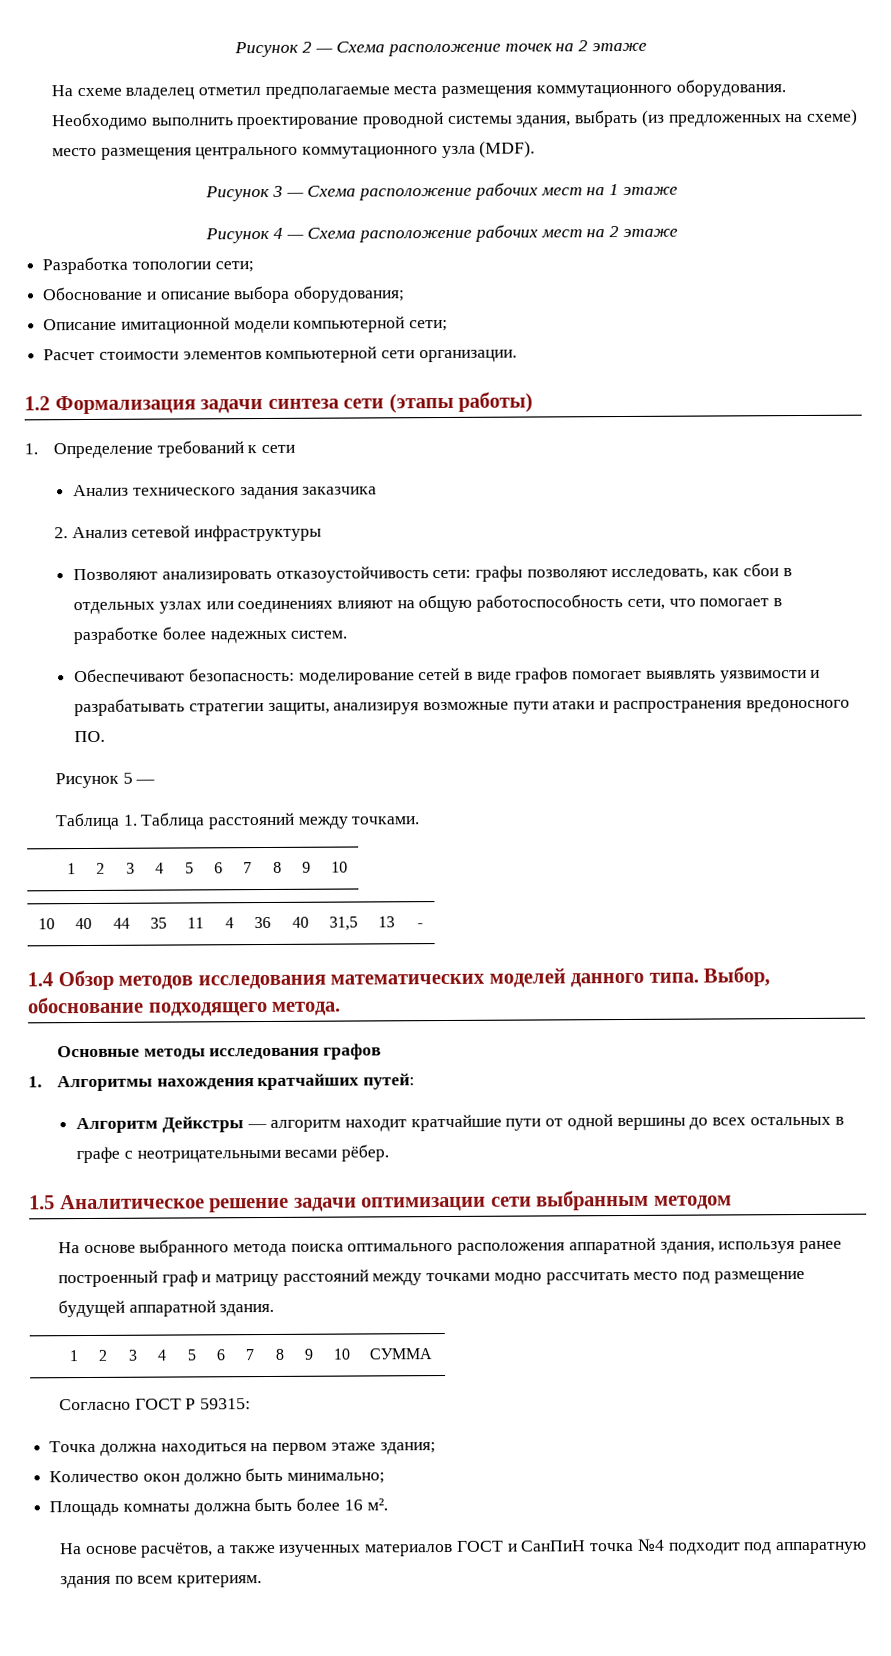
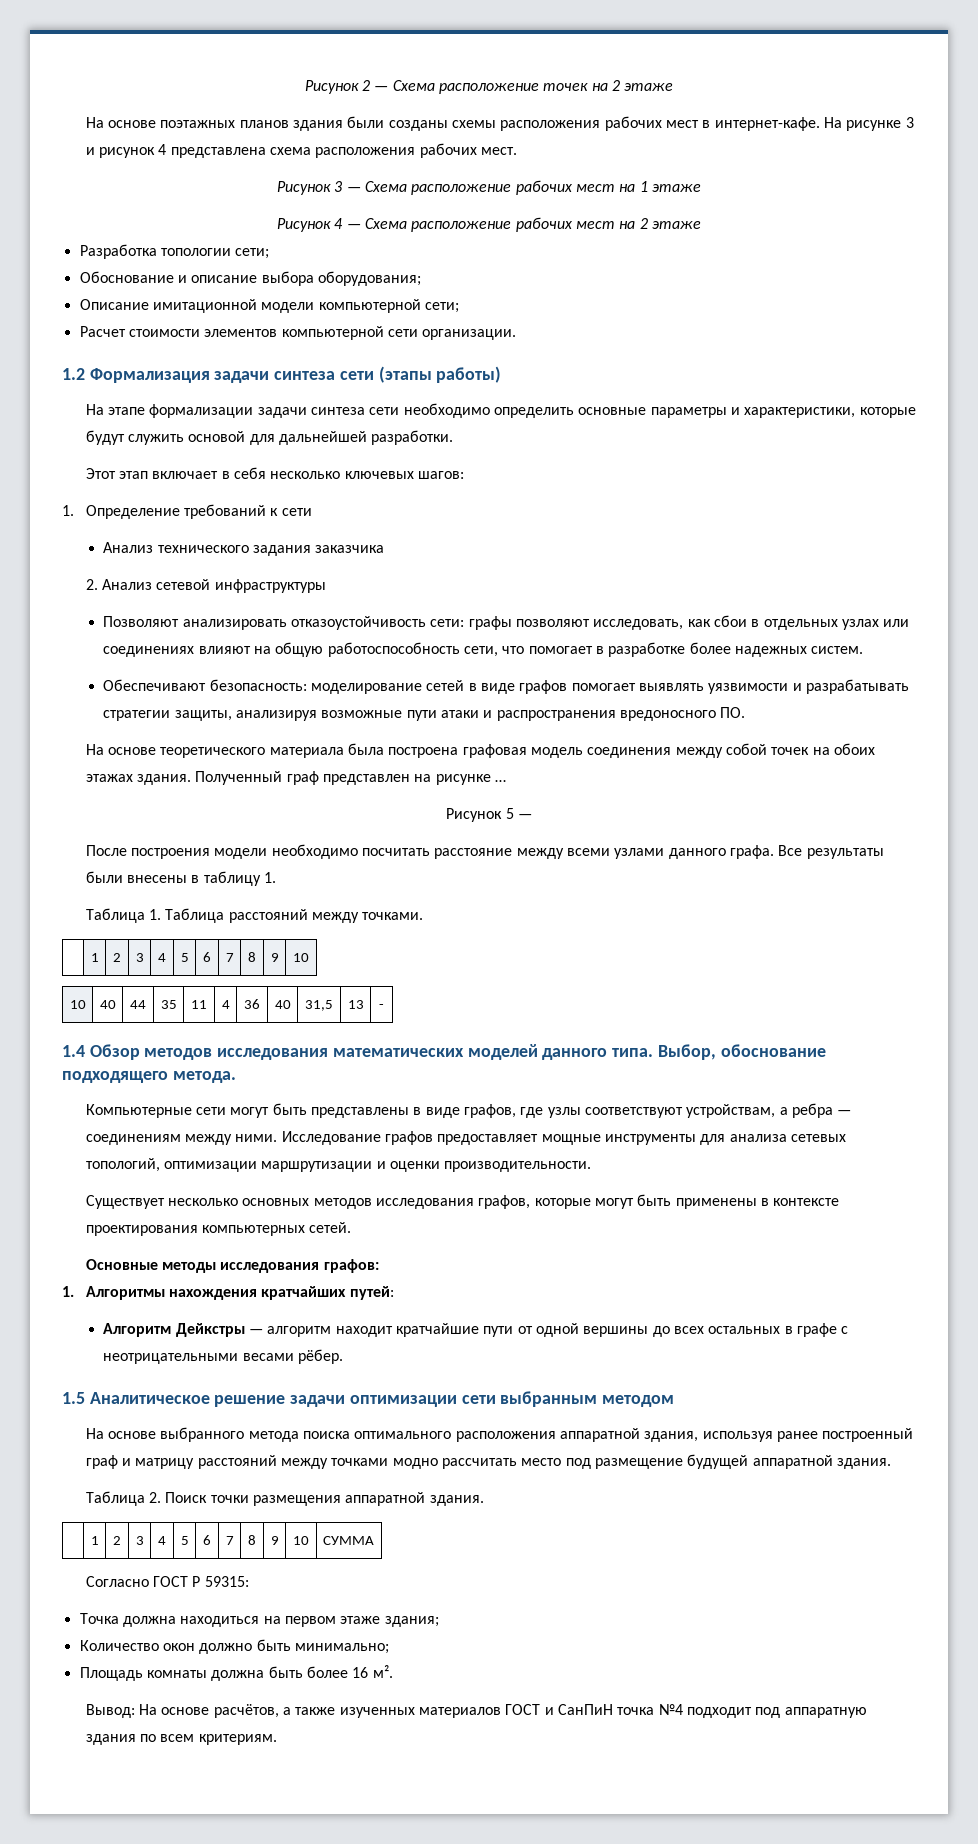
- На схеме владелец отметил предполагаемые места размещения коммутационного оборудования. Необходимо выполнить проектирование проводной системы здания, выбрать (из предложенных на схеме) место размещения центрального коммутационного узла (MDF).
+ На основе поэтажных планов здания были созданы схемы расположения рабочих мест в интернет-кафе. На рисунке 3 и рисунок 4 представлена схема расположения рабочих мест.
+ На этапе формализации задачи синтеза сети необходимо определить основные параметры и характеристики, которые будут служить основой для дальнейшей разработки.
+ Этот этап включает в себя несколько ключевых шагов:
+ На основе теоретического материала была построена графовая модель соединения между собой точек на обоих этажах здания. Полученный граф представлен на рисунке …
  Рисунок 5 —
+ После построения модели необходимо посчитать расстояние между всеми узлами данного графа. Все результаты были внесены в таблицу 1.
+ Компьютерные сети могут быть представлены в виде графов, где узлы соответствуют устройствам, а ребра — соединениям между ними. Исследование графов предоставляет мощные инструменты для анализа сетевых топологий, оптимизации маршрутизации и оценки производительности.
+ Существует несколько основных методов исследования графов, которые могут быть применены в контексте проектирования компьютерных сетей.
- Основные методы исследования графов
+ Основные методы исследования графов:
+ Таблица 2. Поиск точки размещения аппаратной здания.
- На основе расчётов, а также изученных материалов ГОСТ и СанПиН точка №4 подходит под аппаратную здания по всем критериям.
+ Вывод: На основе расчётов, а также изученных материалов ГОСТ и СанПиН точка №4 подходит под аппаратную здания по всем критериям.

